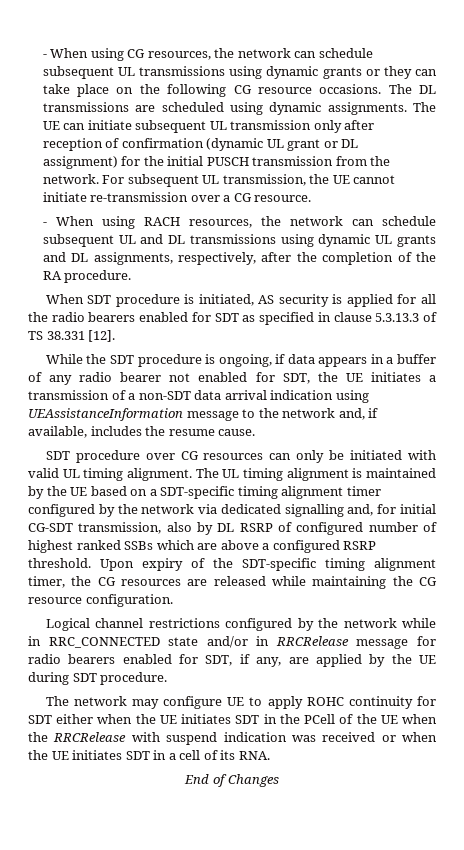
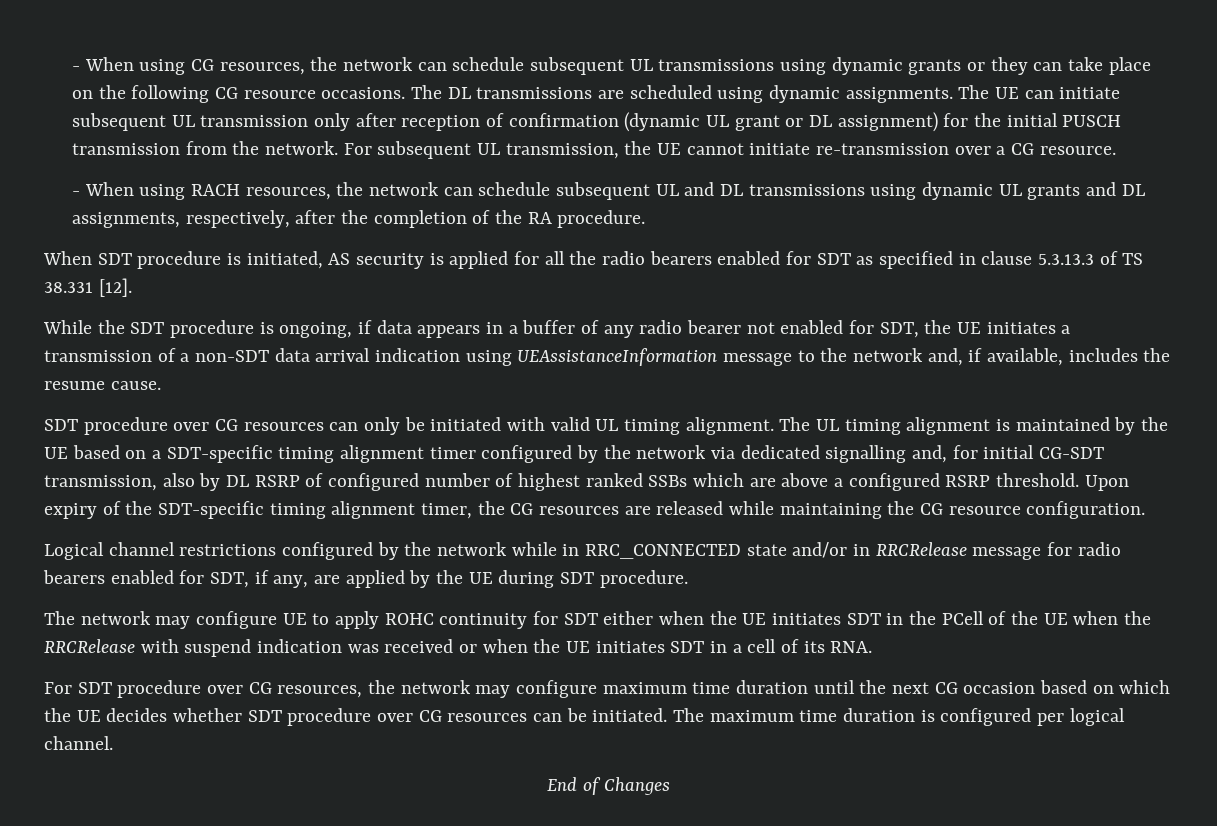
+ For SDT procedure over CG resources, the network may configure maximum time duration until the next CG occasion based on which the UE decides whether SDT procedure over CG resources can be initiated. The maximum time duration is configured per logical channel.

